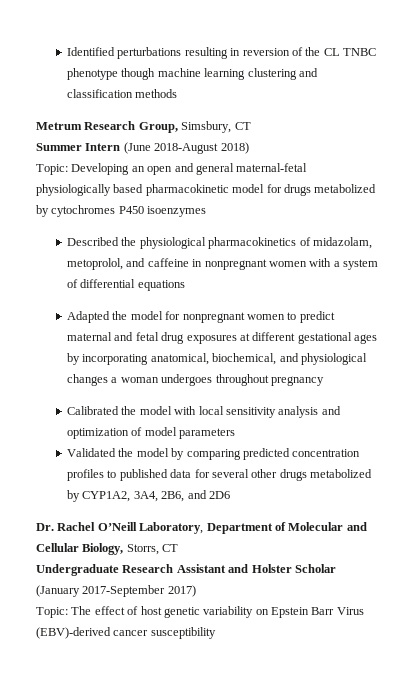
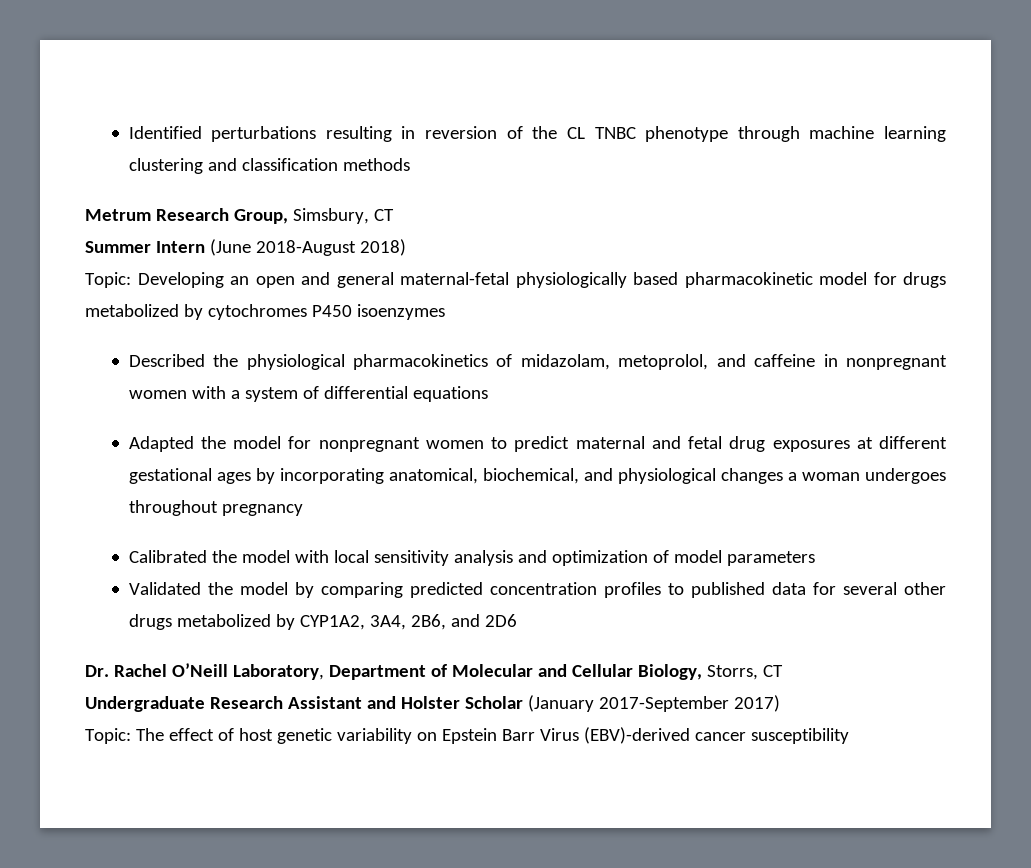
- Identified perturbations resulting in reversion of the CL TNBC phenotype though machine learning clustering and classification methods
+ Identified perturbations resulting in reversion of the CL TNBC phenotype through machine learning clustering and classification methods

